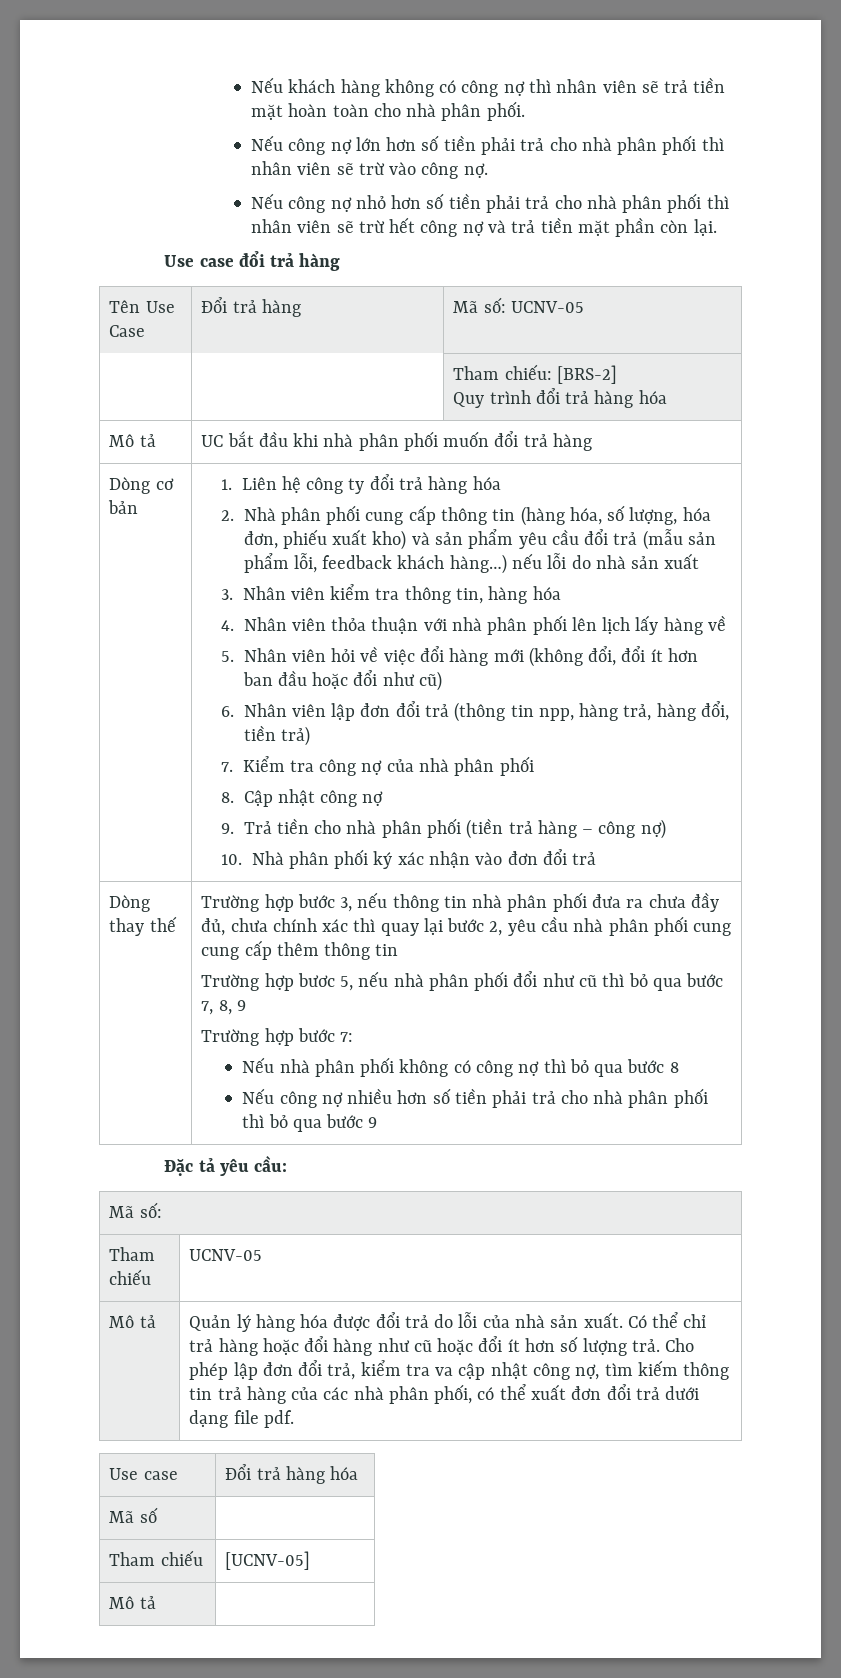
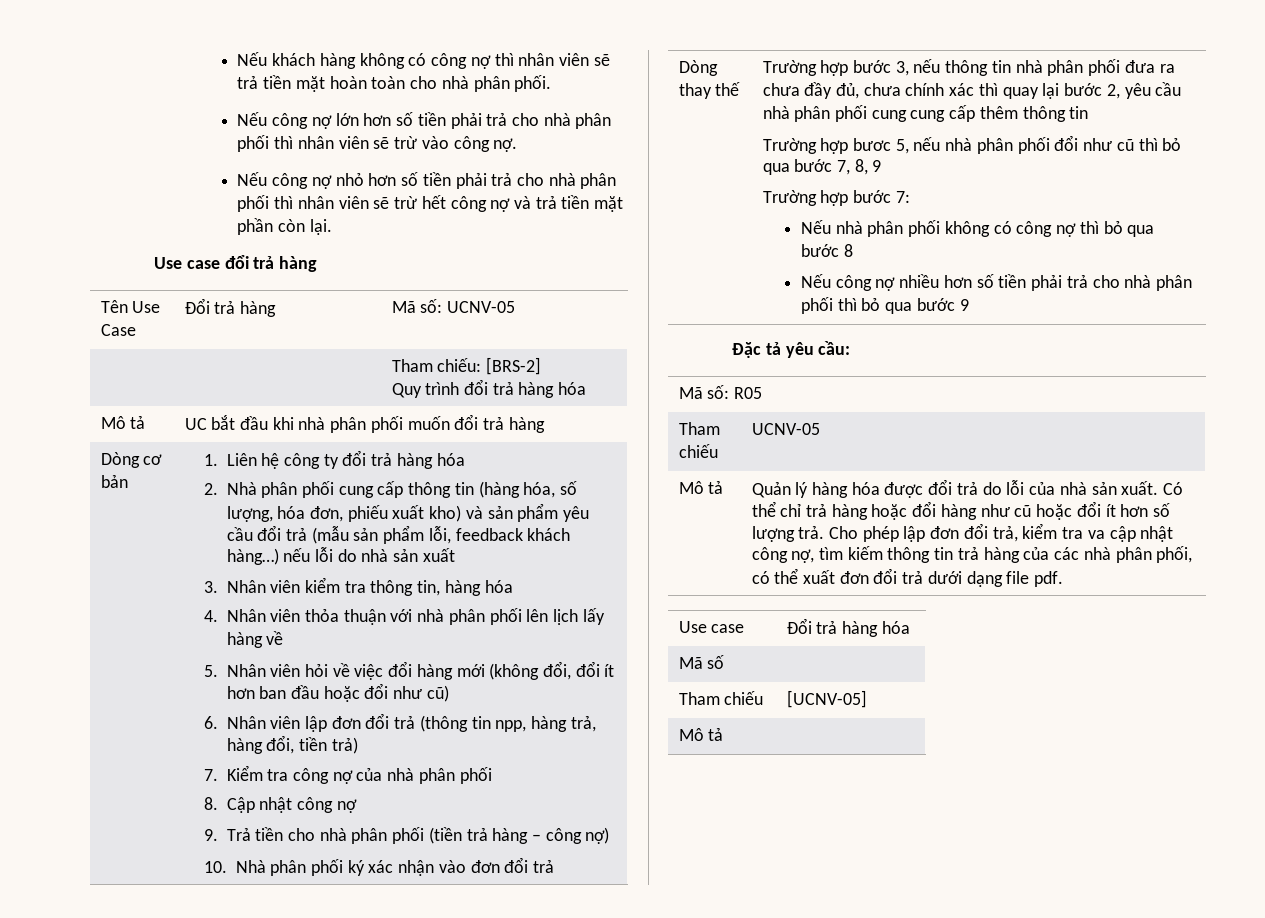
  Đặc tả yêu cầu:
- Mã số:
+ Mã số: R05

